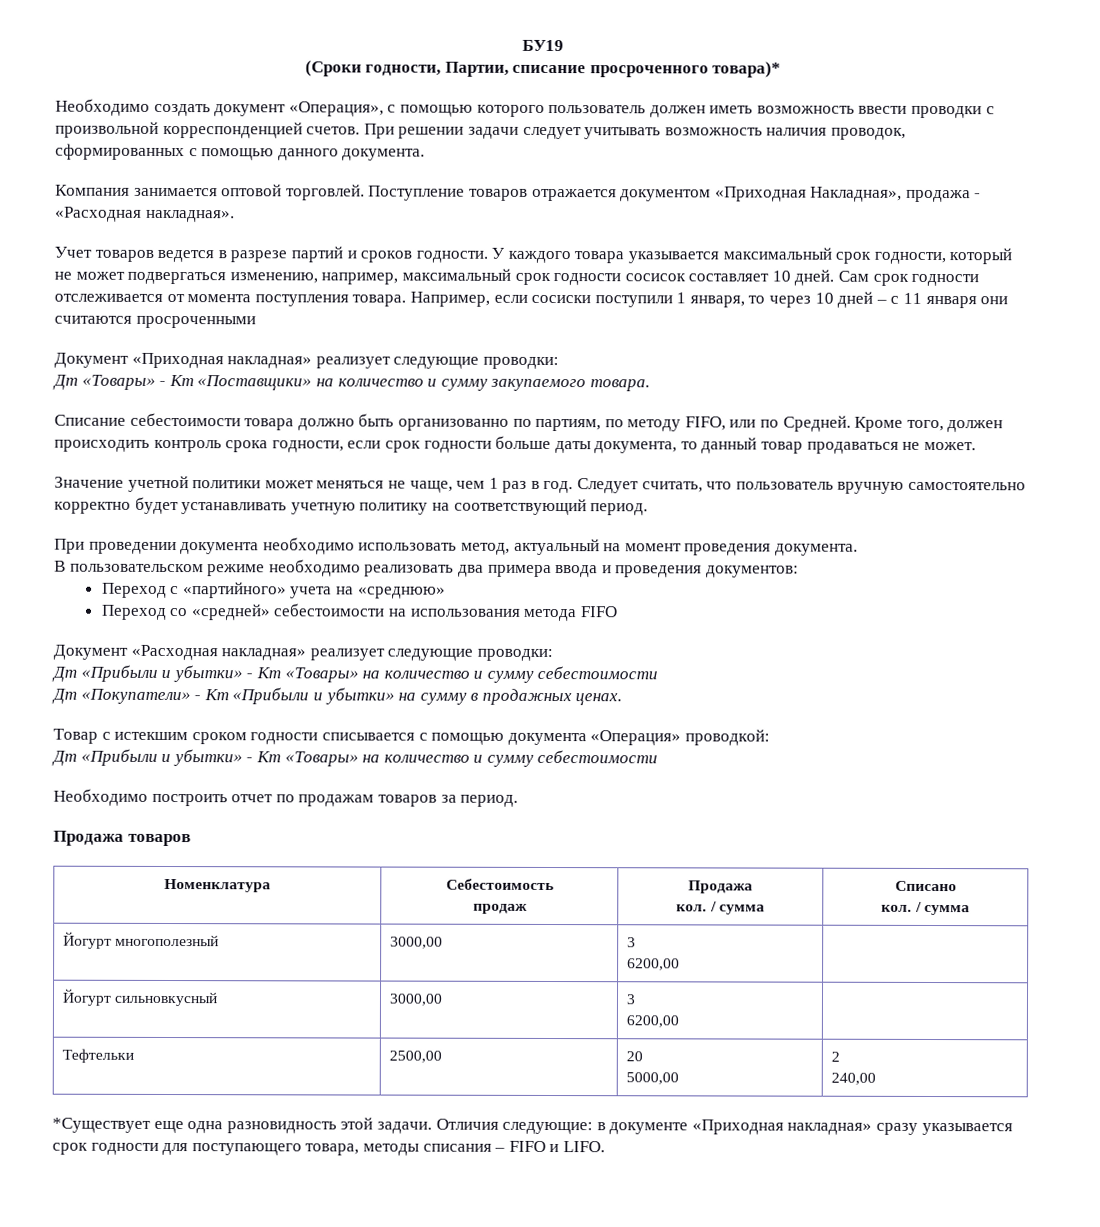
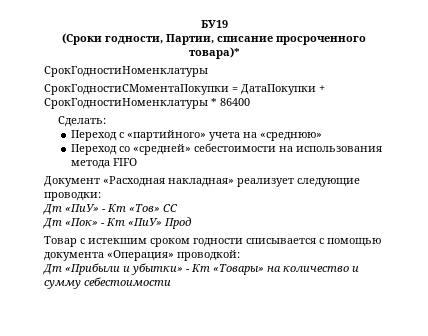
  (Сроки годности, Партии, списание просроченного товара)*
- Необходимо создать документ «Операция», с помощью которого пользователь должен иметь возможность ввести проводки с произвольной корреспонденцией счетов. При решении задачи следует учитывать возможность наличия проводок, сформированных с помощью данного документа.
- Компания занимается оптовой торговлей. Поступление товаров отражается документом «Приходная Накладная», продажа - «Расходная накладная».
- Учет товаров ведется в разрезе партий и сроков годности. У каждого товара указывается максимальный срок годности, который не может подвергаться изменению, например, максимальный срок годности сосисок составляет 10 дней. Сам срок годности отслеживается от момента поступления товара. Например, если сосиски поступили 1 января, то через 10 дней – с 11 января они считаются просроченными
- Документ «Приходная накладная» реализует следующие проводки:
- Дт «Товары» - Кт «Поставщики» на количество и сумму закупаемого товара.
- Списание себестоимости товара должно быть организованно по партиям, по методу FIFO, или по Средней. Кроме того, должен происходить контроль срока годности, если срок годности больше даты документа, то данный товар продаваться не может.
- Значение учетной политики может меняться не чаще, чем 1 раз в год. Следует считать, что пользователь вручную самостоятельно корректно будет устанавливать учетную политику на соответствующий период.
- При проведении документа необходимо использовать метод, актуальный на момент проведения документа.
- В пользовательском режиме необходимо реализовать два примера ввода и проведения документов:
+ СрокГодностиНоменклатуры
+ СрокГодностиСМоментаПокупки = ДатаПокупки + СрокГодностиНоменклатуры * 86400
+ Сделать:
  Документ «Расходная накладная» реализует следующие проводки:
- Дт «Прибыли и убытки» - Кт «Товары» на количество и сумму себестоимости
- Дт «Покупатели» - Кт «Прибыли и убытки» на сумму в продажных ценах.
+ Дт «ПиУ» - Кт «Тов» СС
+ Дт «Пок» - Кт «ПиУ» Прод
- Необходимо построить отчет по продажам товаров за период.
- Продажа товаров
- Номенклатура | Себестоимость
- продаж | Продажа
- кол. / сумма | Списано
- кол. / сумма
- Йогурт многополезный | 3000,00 | 3
- 6200,00 |
- Йогурт сильновкусный | 3000,00 | 3
- 6200,00 |
- Тефтельки | 2500,00 | 20
- 5000,00 | 2
- 240,00
- *Существует еще одна разновидность этой задачи. Отличия следующие: в документе «Приходная накладная» сразу указывается срок годности для поступающего товара, методы списания – FIFO и LIFO.

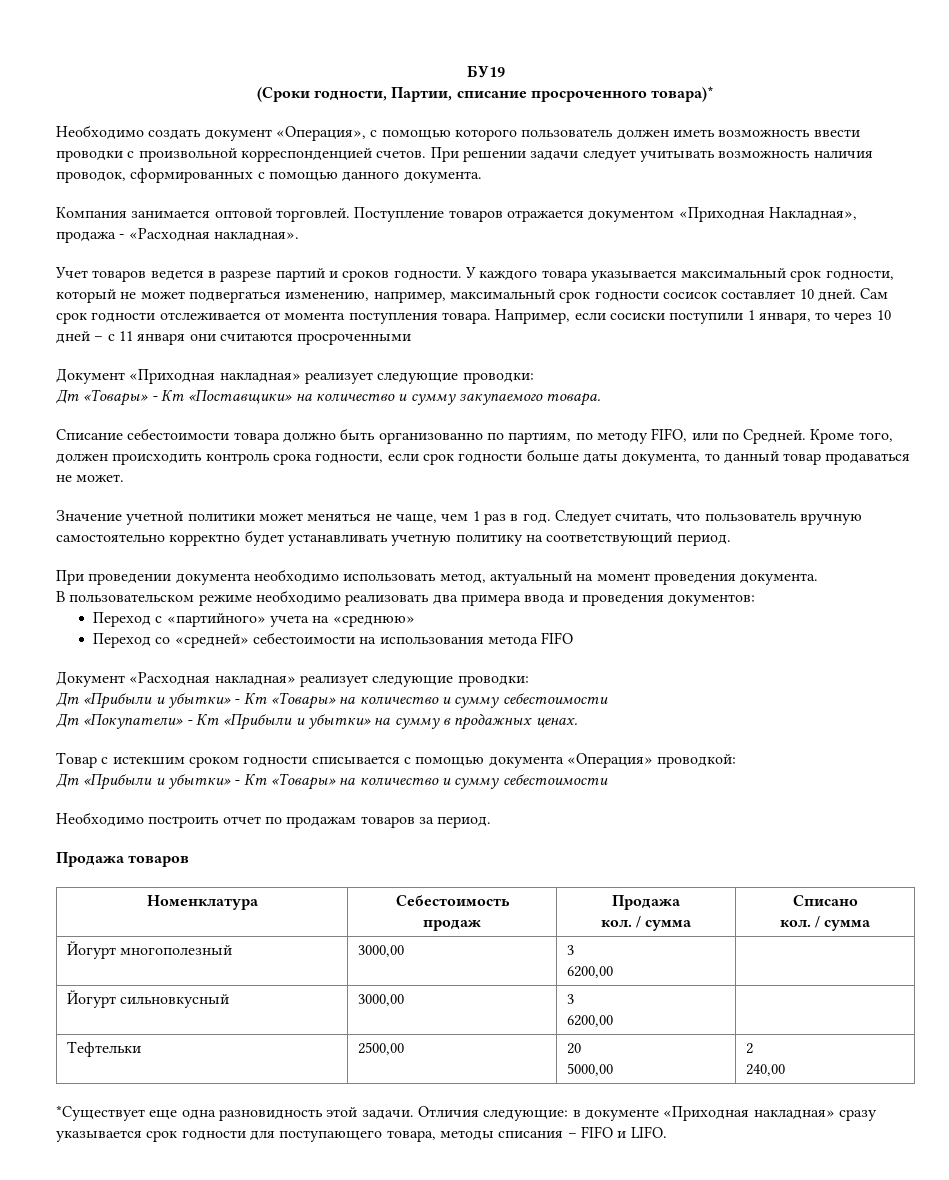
  (Сроки годности, Партии, списание просроченного товара)*
- СрокГодностиНоменклатуры
- СрокГодностиСМоментаПокупки = ДатаПокупки + СрокГодностиНоменклатуры * 86400
- Сделать:
+ Необходимо создать документ «Операция», с помощью которого пользователь должен иметь возможность ввести проводки с произвольной корреспонденцией счетов. При решении задачи следует учитывать возможность наличия проводок, сформированных с помощью данного документа.
+ Компания занимается оптовой торговлей. Поступление товаров отражается документом «Приходная Накладная», продажа - «Расходная накладная».
+ Учет товаров ведется в разрезе партий и сроков годности. У каждого товара указывается максимальный срок годности, который не может подвергаться изменению, например, максимальный срок годности сосисок составляет 10 дней. Сам срок годности отслеживается от момента поступления товара. Например, если сосиски поступили 1 января, то через 10 дней – с 11 января они считаются просроченными
+ Документ «Приходная накладная» реализует следующие проводки:
+ Дт «Товары» - Кт «Поставщики» на количество и сумму закупаемого товара.
+ Списание себестоимости товара должно быть организованно по партиям, по методу FIFO, или по Средней. Кроме того, должен происходить контроль срока годности, если срок годности больше даты документа, то данный товар продаваться не может.
+ Значение учетной политики может меняться не чаще, чем 1 раз в год. Следует считать, что пользователь вручную самостоятельно корректно будет устанавливать учетную политику на соответствующий период.
+ При проведении документа необходимо использовать метод, актуальный на момент проведения документа.
+ В пользовательском режиме необходимо реализовать два примера ввода и проведения документов:
  Документ «Расходная накладная» реализует следующие проводки:
- Дт «ПиУ» - Кт «Тов» СС
- Дт «Пок» - Кт «ПиУ» Прод
+ Дт «Прибыли и убытки» - Кт «Товары» на количество и сумму себестоимости
+ Дт «Покупатели» - Кт «Прибыли и убытки» на сумму в продажных ценах.
+ Необходимо построить отчет по продажам товаров за период.
+ Продажа товаров
+ Номенклатура | Себестоимость
+ продаж | Продажа
+ кол. / сумма | Списано
+ кол. / сумма
+ Йогурт многополезный | 3000,00 | 3
+ 6200,00 |
+ Йогурт сильновкусный | 3000,00 | 3
+ 6200,00 |
+ Тефтельки | 2500,00 | 20
+ 5000,00 | 2
+ 240,00
+ *Существует еще одна разновидность этой задачи. Отличия следующие: в документе «Приходная накладная» сразу указывается срок годности для поступающего товара, методы списания – FIFO и LIFO.

